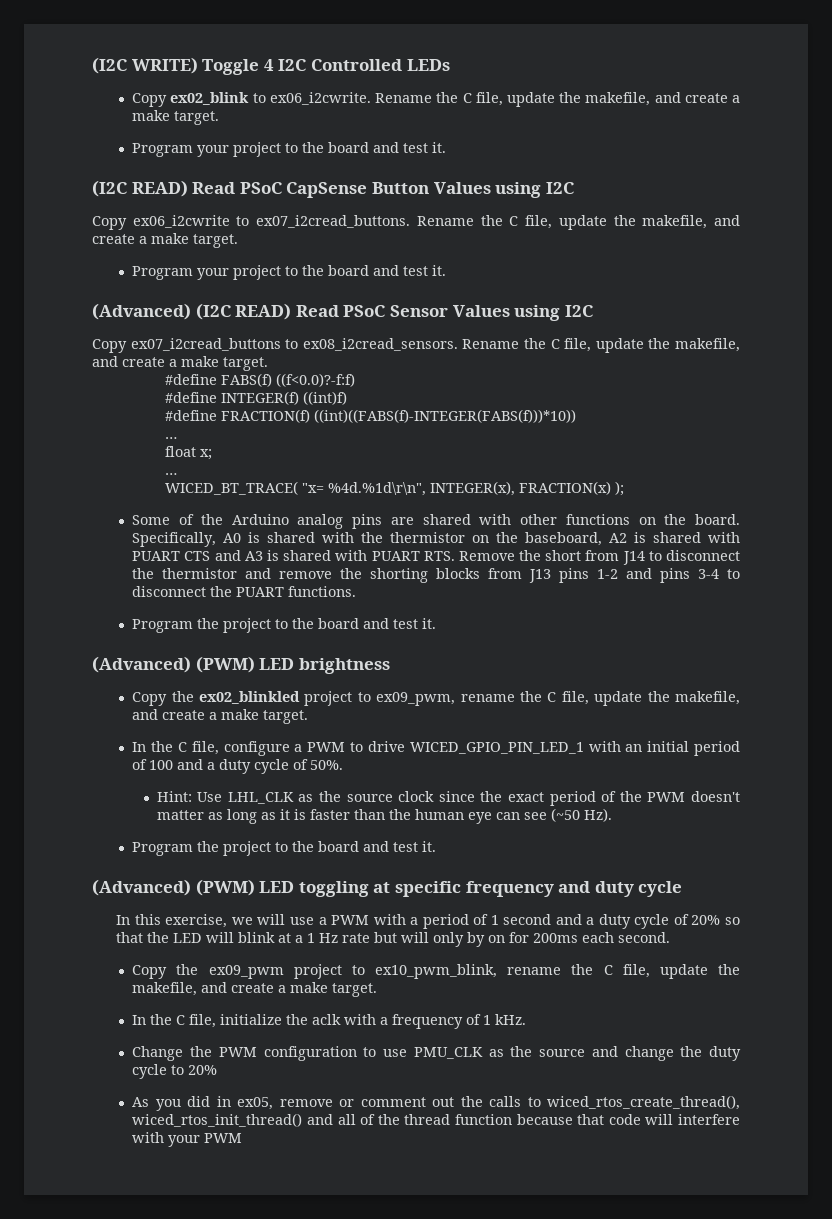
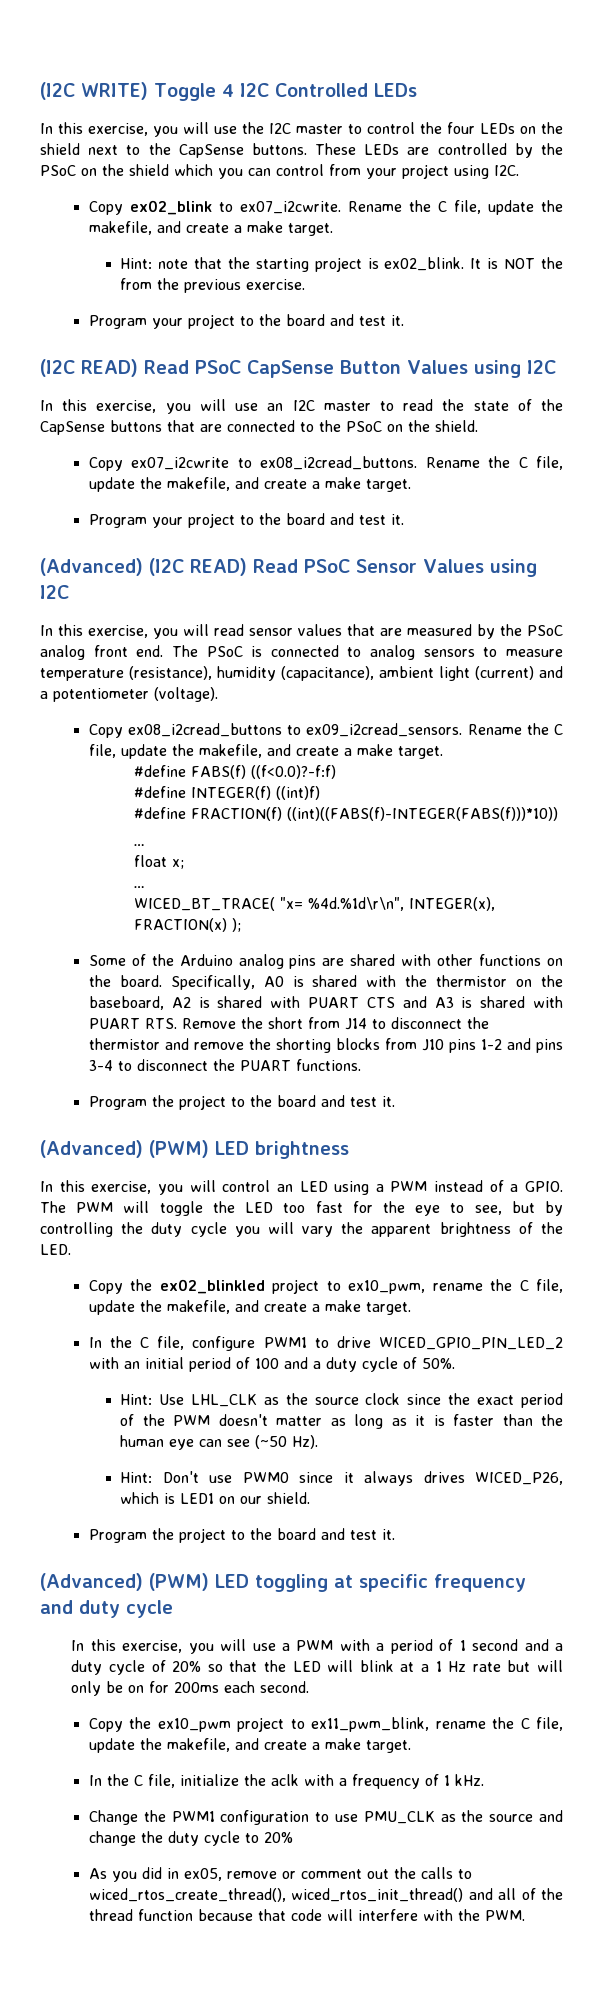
+ In this exercise, you will use the I2C master to control the four LEDs on the shield next to the CapSense buttons. These LEDs are controlled by the PSoC on the shield which you can control from your project using I2C.
- Copy ex02_blink to ex06_i2cwrite.
+ Copy ex02_blink to ex07_i2cwrite.
+ Hint: note that the starting project is ex02_blink. It is NOT the from the previous exercise.
- Copy ex06_i2cwrite to ex07_i2cread_buttons.
+ In this exercise, you will use an I2C master to read the state of the CapSense buttons that are connected to the PSoC on the shield.
+ Copy ex07_i2cwrite to ex08_i2cread_buttons.
- Copy ex07_i2cread_buttons to ex08_i2cread_sensors.
+ In this exercise, you will read sensor values that are measured by the PSoC analog front end. The PSoC is connected to analog sensors to measure temperature (resistance), humidity (capacitance), ambient light (current) and a potentiometer (voltage).
+ Copy ex08_i2cread_buttons to ex09_i2cread_sensors.
- Specifically, A0 is shared with the thermistor on the baseboard, A2 is shared with PUART CTS and A3 is shared with PUART RTS. Remove the short from J14 to disconnect the thermistor and remove the shorting blocks from J13 pins 1-2 and pins 3-4 to disconnect the PUART functions.
+ Specifically, A0 is shared with the thermistor on the baseboard, A2 is shared with PUART CTS and A3 is shared with PUART RTS. Remove the short from J14 to disconnect the thermistor and remove the shorting blocks from J10 pins 1-2 and pins 3-4 to disconnect the PUART functions.
+ In this exercise, you will control an LED using a PWM instead of a GPIO. The PWM will toggle the LED too fast for the eye to see, but by controlling the duty cycle you will vary the apparent brightness of the LED.
- Copy the ex02_blinkled project to ex09_pwm, rename the C file, update the makefile, and create a make target.
+ Copy the ex02_blinkled project to ex10_pwm, rename the C file, update the makefile, and create a make target.
- In the C file, configure a PWM to drive WICED_GPIO_PIN_LED_1 with an initial period of 100 and a duty cycle of 50%.
+ In the C file, configure PWM1 to drive WICED_GPIO_PIN_LED_2 with an initial period of 100 and a duty cycle of 50%.
+ Hint: Don't use PWM0 since it always drives WICED_P26, which is LED1 on our shield.
- In this exercise, we will use a PWM with a period of 1 second and a duty cycle of 20% so that the LED will blink at a 1 Hz rate but will only by on for 200ms each second.
+ In this exercise, you will use a PWM with a period of 1 second and a duty cycle of 20% so that the LED will blink at a 1 Hz rate but will only be on for 200ms each second.
- Copy the ex09_pwm project to ex10_pwm_blink, rename the C file, update the makefile, and create a make target.
+ Copy the ex10_pwm project to ex11_pwm_blink, rename the C file, update the makefile, and create a make target.
- Change the PWM configuration to use PMU_CLK as the source and change the duty cycle to 20%
+ Change the PWM1 configuration to use PMU_CLK as the source and change the duty cycle to 20%
- As you did in ex05, remove or comment out the calls to wiced_rtos_create_thread(), wiced_rtos_init_thread() and all of the thread function because that code will interfere with your PWM
+ As you did in ex05, remove or comment out the calls to wiced_rtos_create_thread(), wiced_rtos_init_thread() and all of the thread function because that code will interfere with the PWM.

